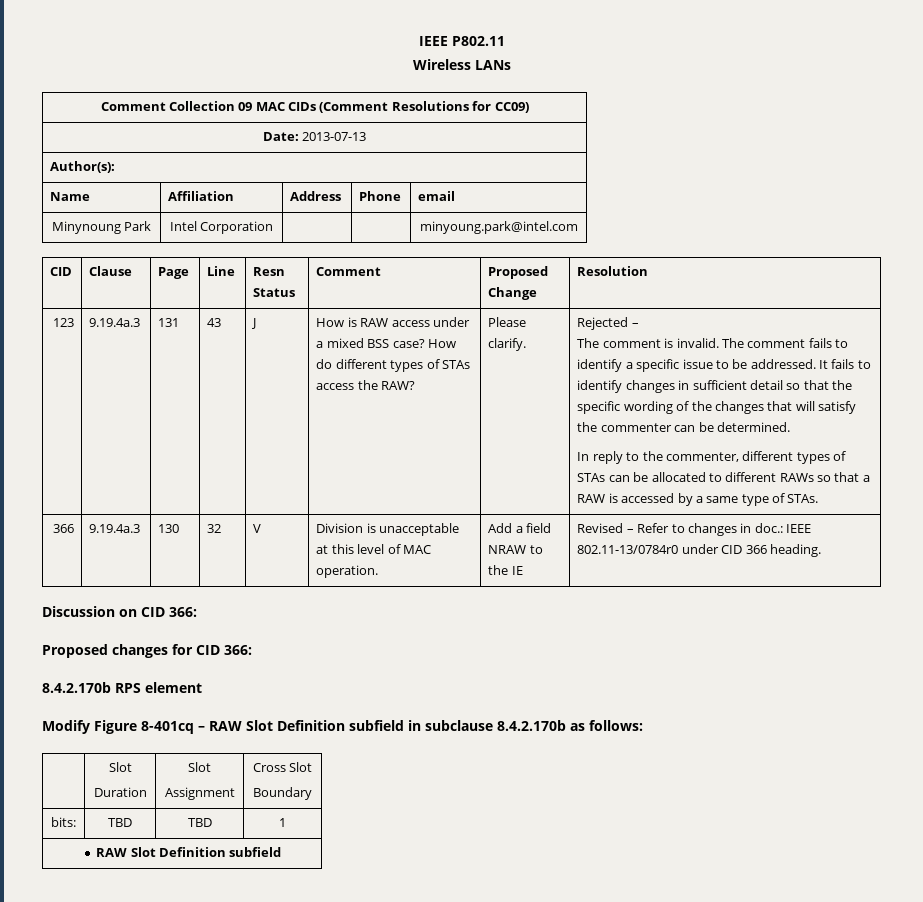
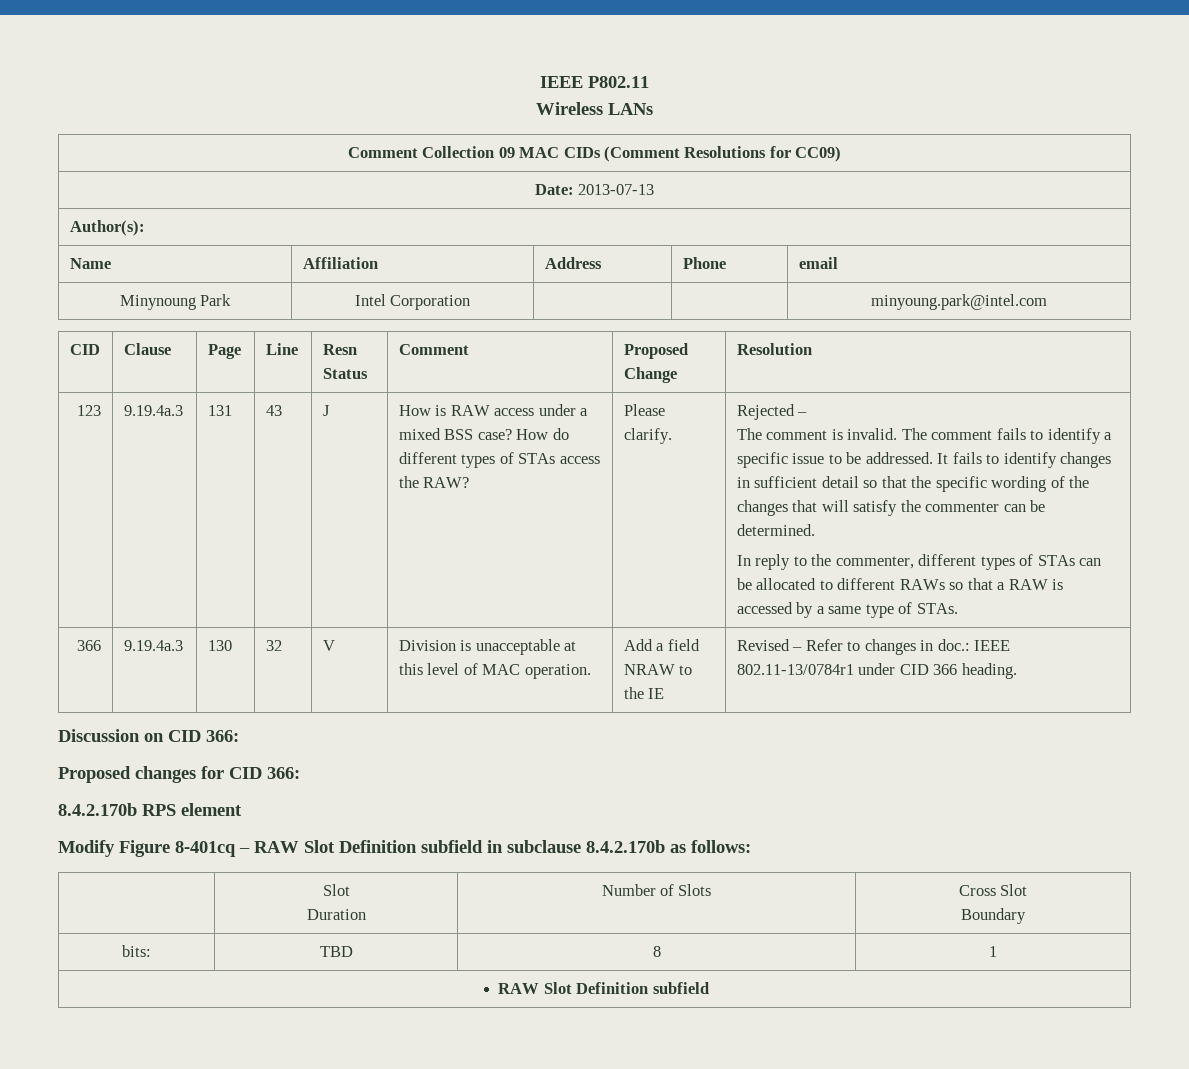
- 366 | 9.19.4a.3 | 130 | 32 | V | Division is unacceptable at this level of MAC operation. | Add a field NRAW to the IE | Revised – Refer to changes in doc.: IEEE 802.11-13/0784r0 under CID 366 heading.
+ 366 | 9.19.4a.3 | 130 | 32 | V | Division is unacceptable at this level of MAC operation. | Add a field NRAW to the IE | Revised – Refer to changes in doc.: IEEE 802.11-13/0784r1 under CID 366 heading.
  Modify Figure 8-401cq – RAW Slot Definition subfield in subclause 8.4.2.170b as follows:
  | Slot
- Duration | Slot
- Assignment | Cross Slot
+ Duration | Number of Slots | Cross Slot
- bits: | TBD | TBD | 1
+ bits: | TBD | 8 | 1

